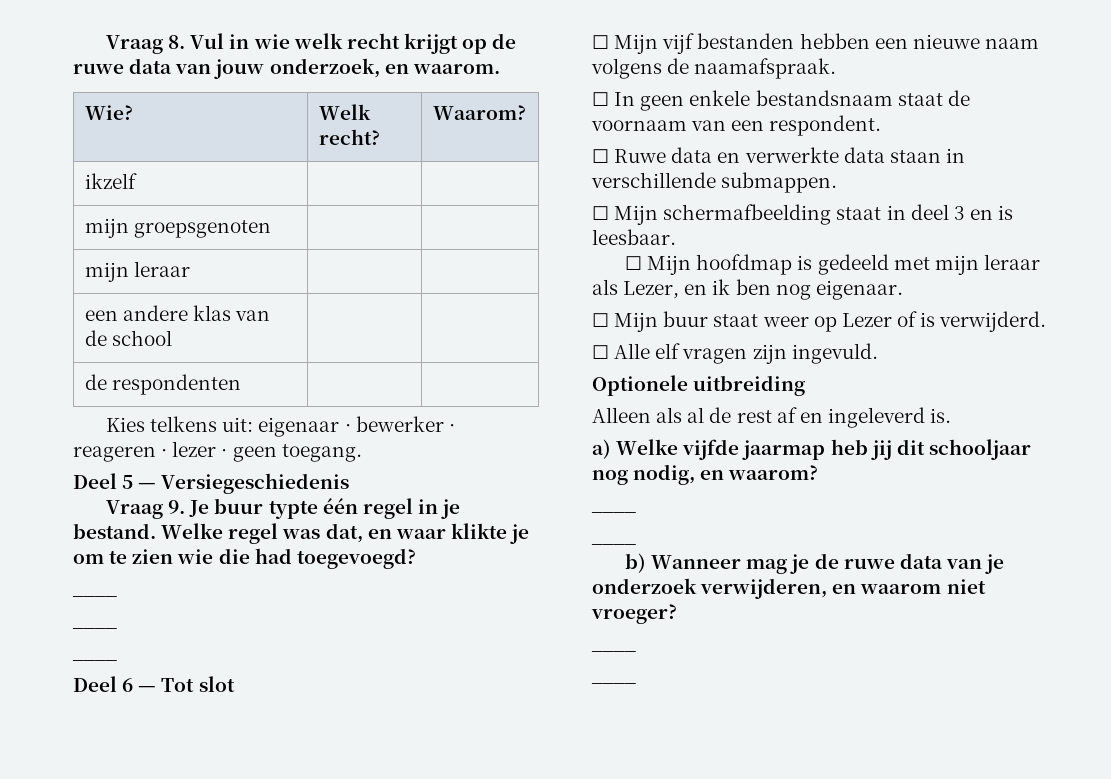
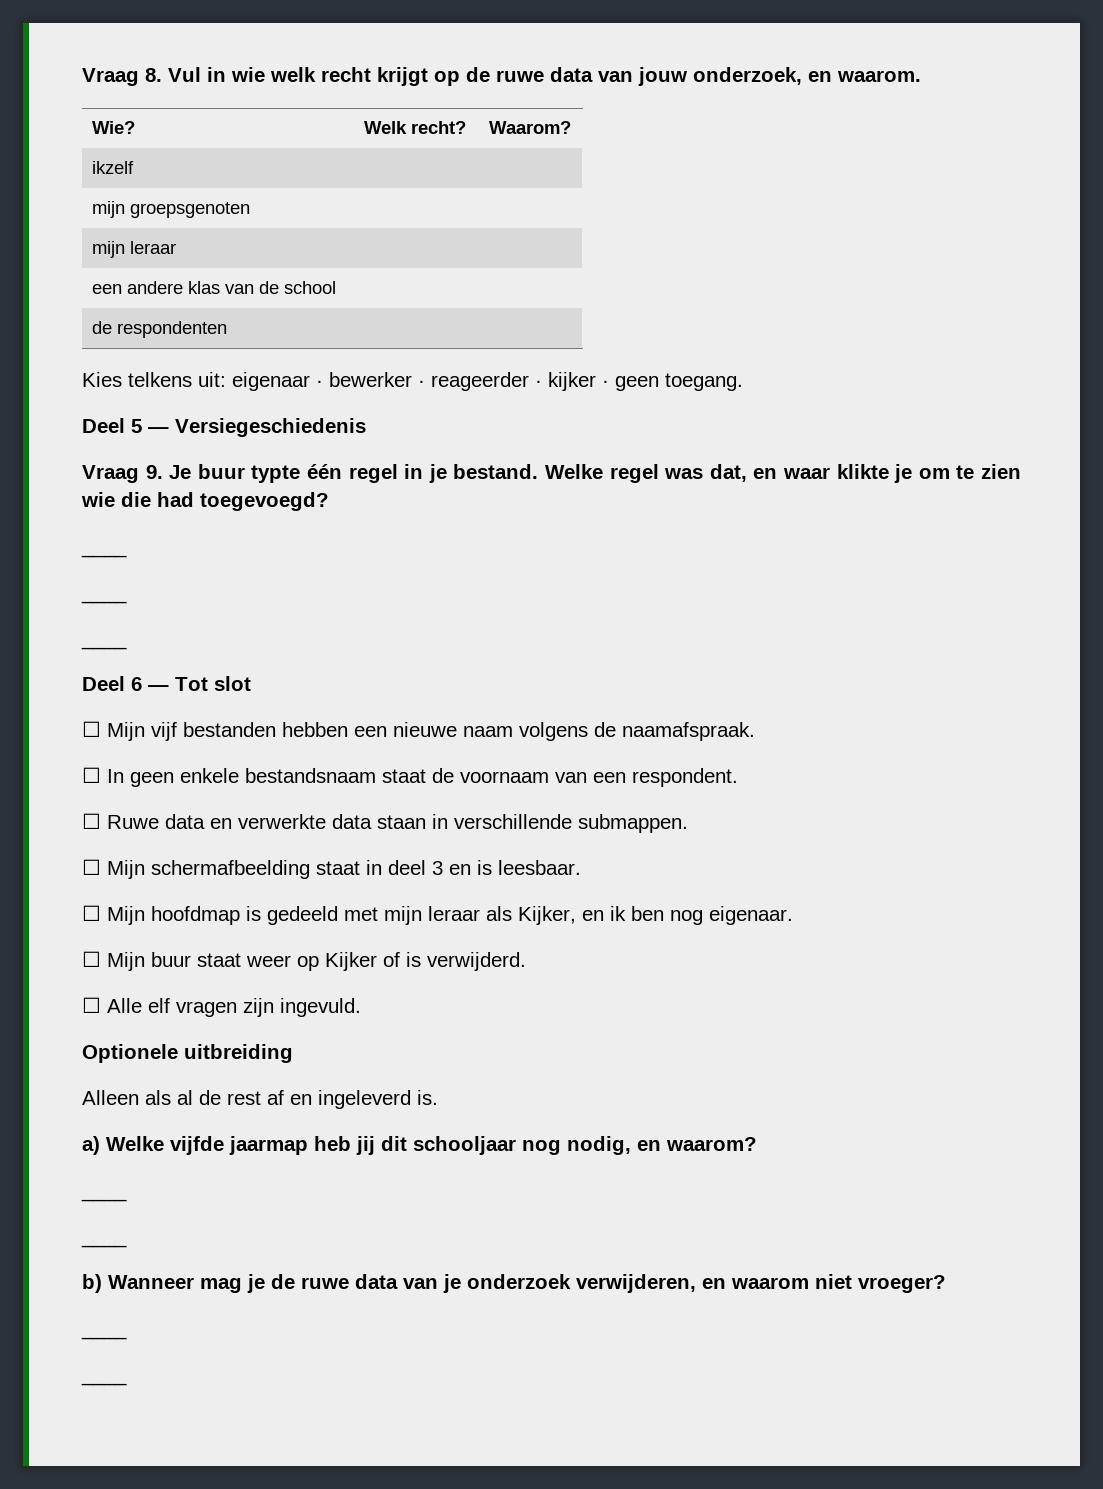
- Kies telkens uit: eigenaar · bewerker · reageren · lezer · geen toegang.
+ Kies telkens uit: eigenaar · bewerker · reageerder · kijker · geen toegang.
- ☐ Mijn hoofdmap is gedeeld met mijn leraar als Lezer, en ik ben nog eigenaar.
+ ☐ Mijn hoofdmap is gedeeld met mijn leraar als Kijker, en ik ben nog eigenaar.
- ☐ Mijn buur staat weer op Lezer of is verwijderd.
+ ☐ Mijn buur staat weer op Kijker of is verwijderd.

